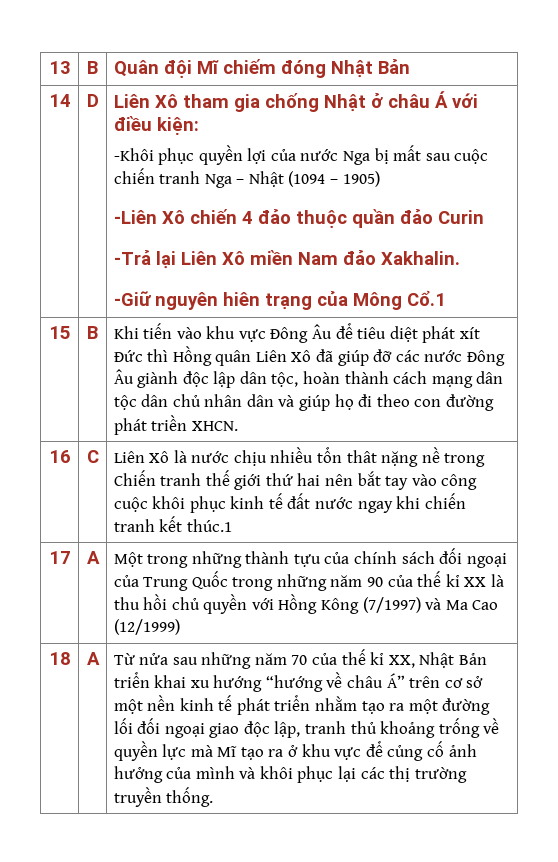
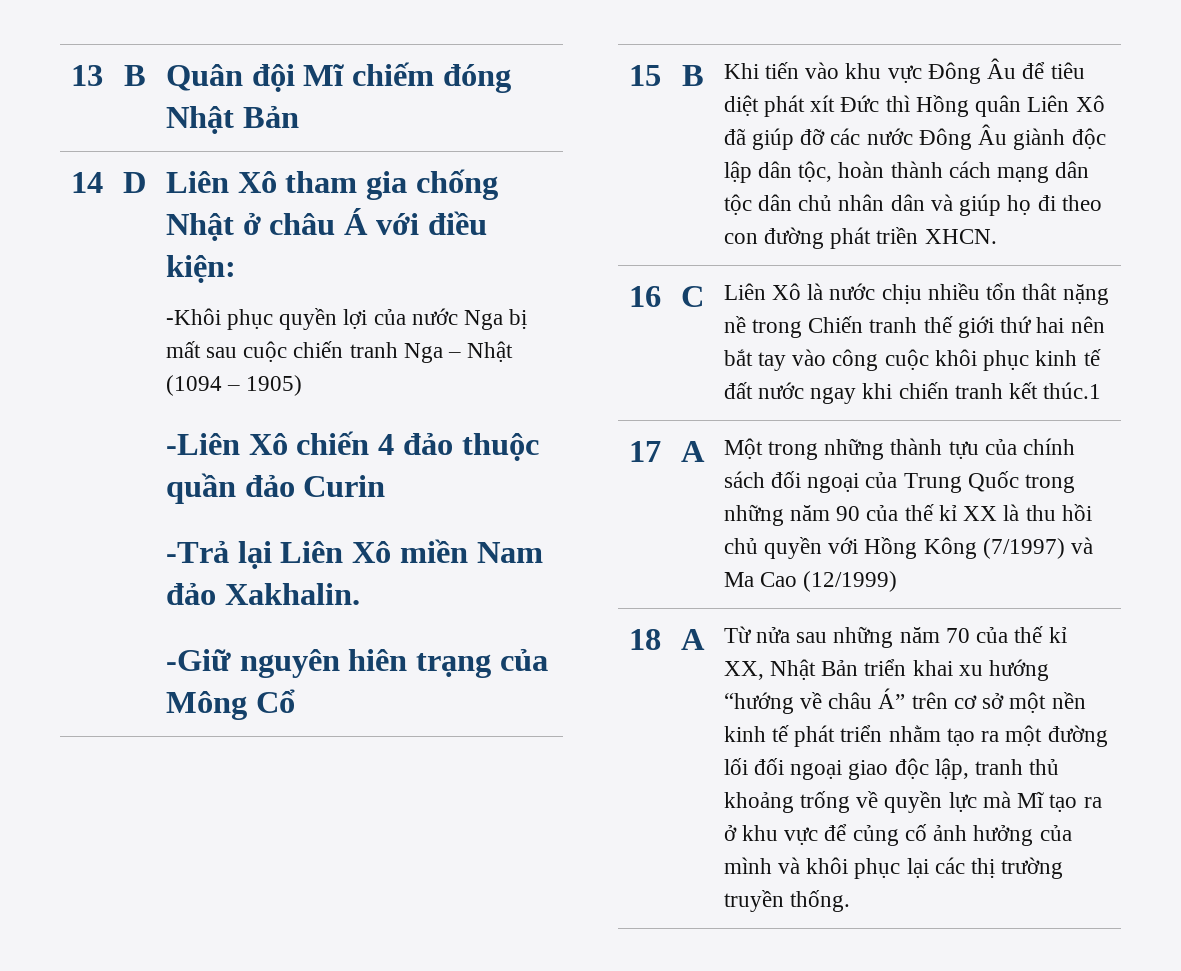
- -Giữ nguyên hiên trạng của Mông Cổ.1
+ -Giữ nguyên hiên trạng của Mông Cổ

